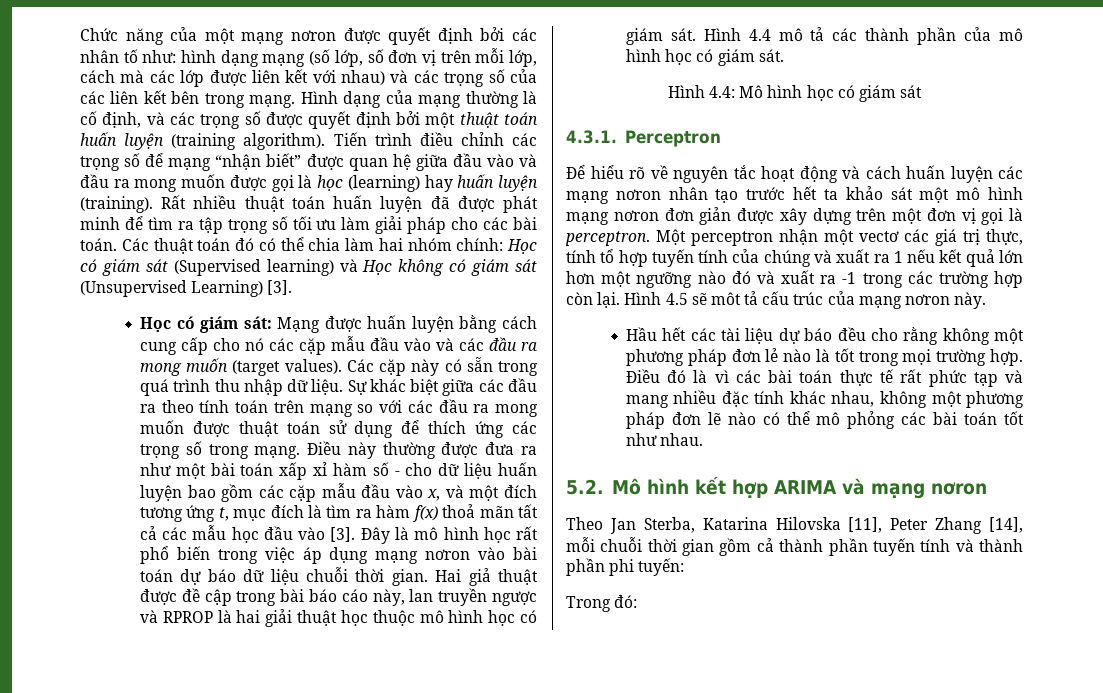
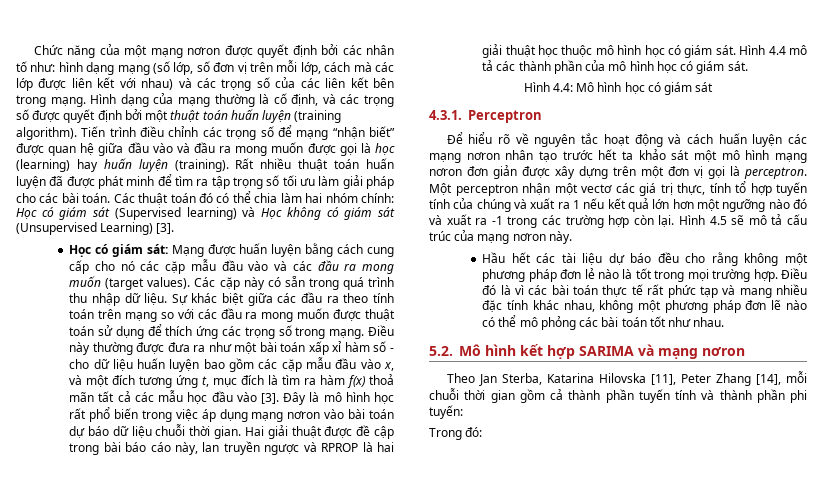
- Hai giả thuật được đề cập trong bài báo cáo này, lan truyền ngược và RPROP là hai giải thuật học thuộc mô hình học có giám sát.
+ Hai giải thuật được đề cập trong bài báo cáo này, lan truyền ngược và RPROP là hai giải thuật học thuộc mô hình học có giám sát.
- Hình 4.5 sẽ môt tả cấu trúc của mạng nơron này.
+ Hình 4.5 sẽ mô tả cấu trúc của mạng nơron này.
- 5.2. Mô hình kết hợp ARIMA và mạng nơron
+ 5.2. Mô hình kết hợp SARIMA và mạng nơron

